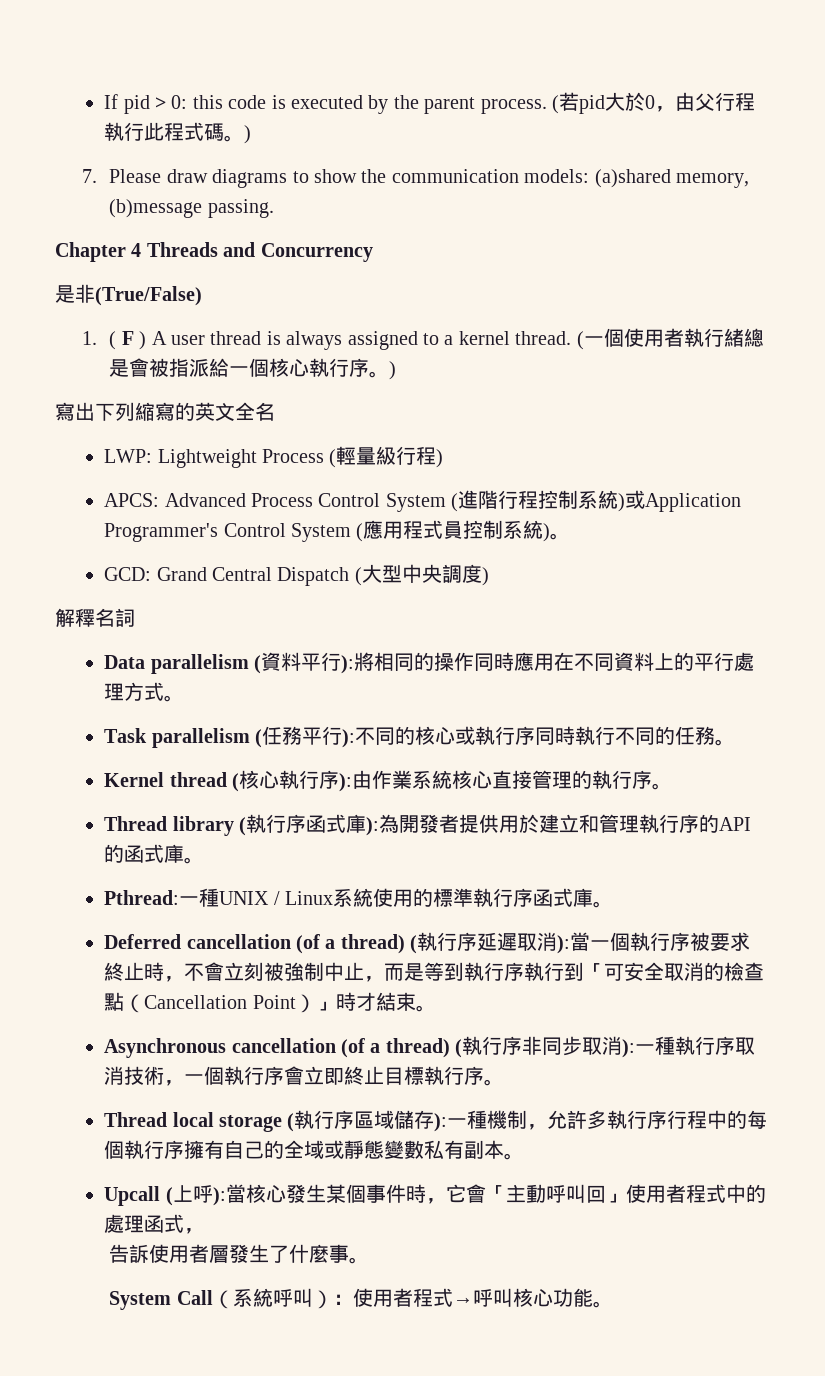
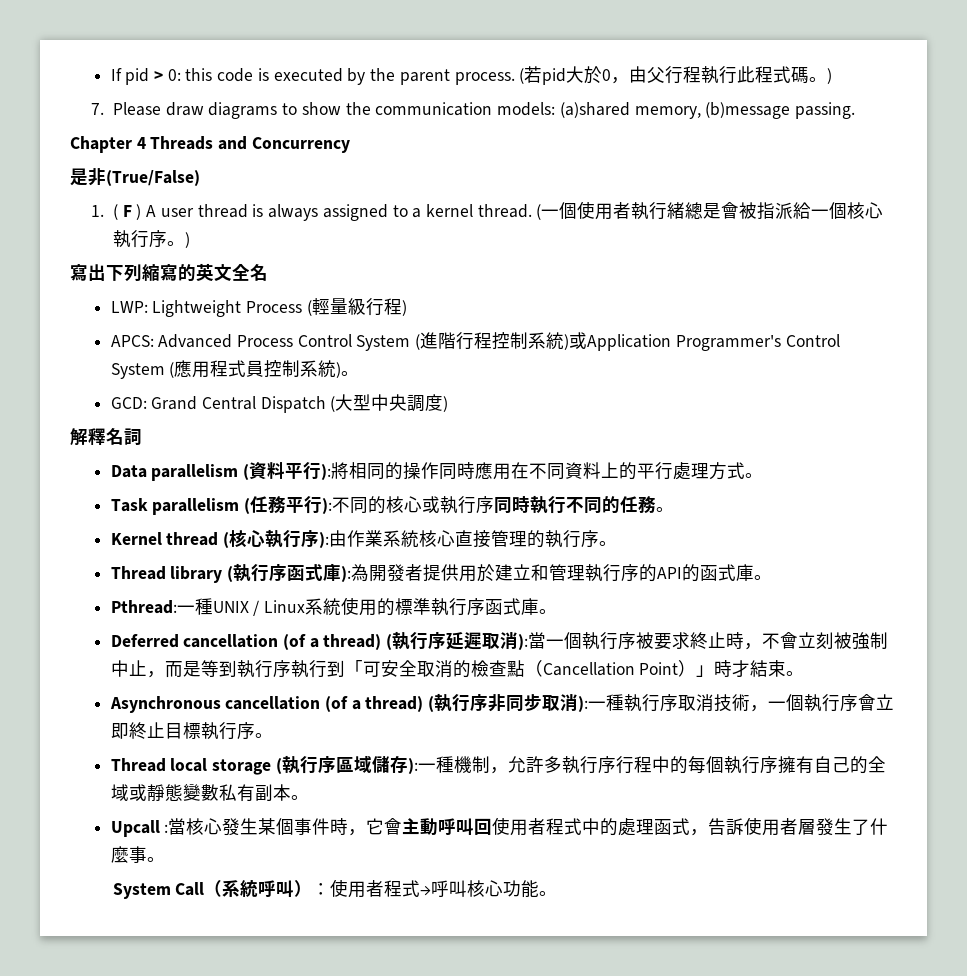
- Upcall (上呼):當核心發生某個事件時，它會「主動呼叫回」使用者程式中的處理函式，
- 告訴使用者層發生了什麼事。
+ Upcall :當核心發生某個事件時，它會主動呼叫回使用者程式中的處理函式，告訴使用者層發生了什麼事。

